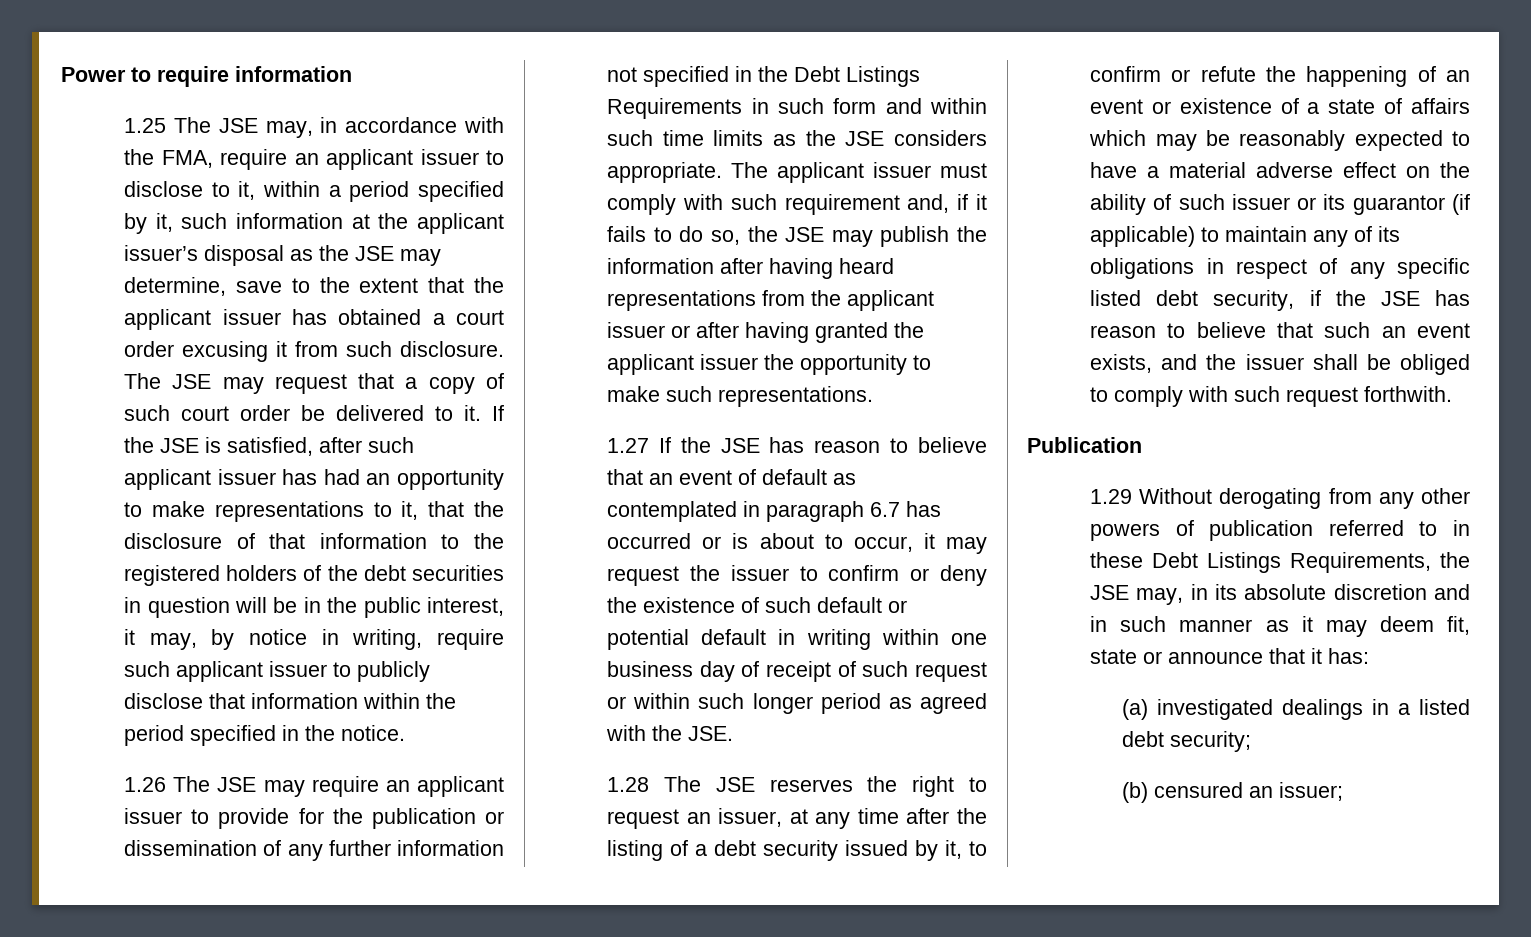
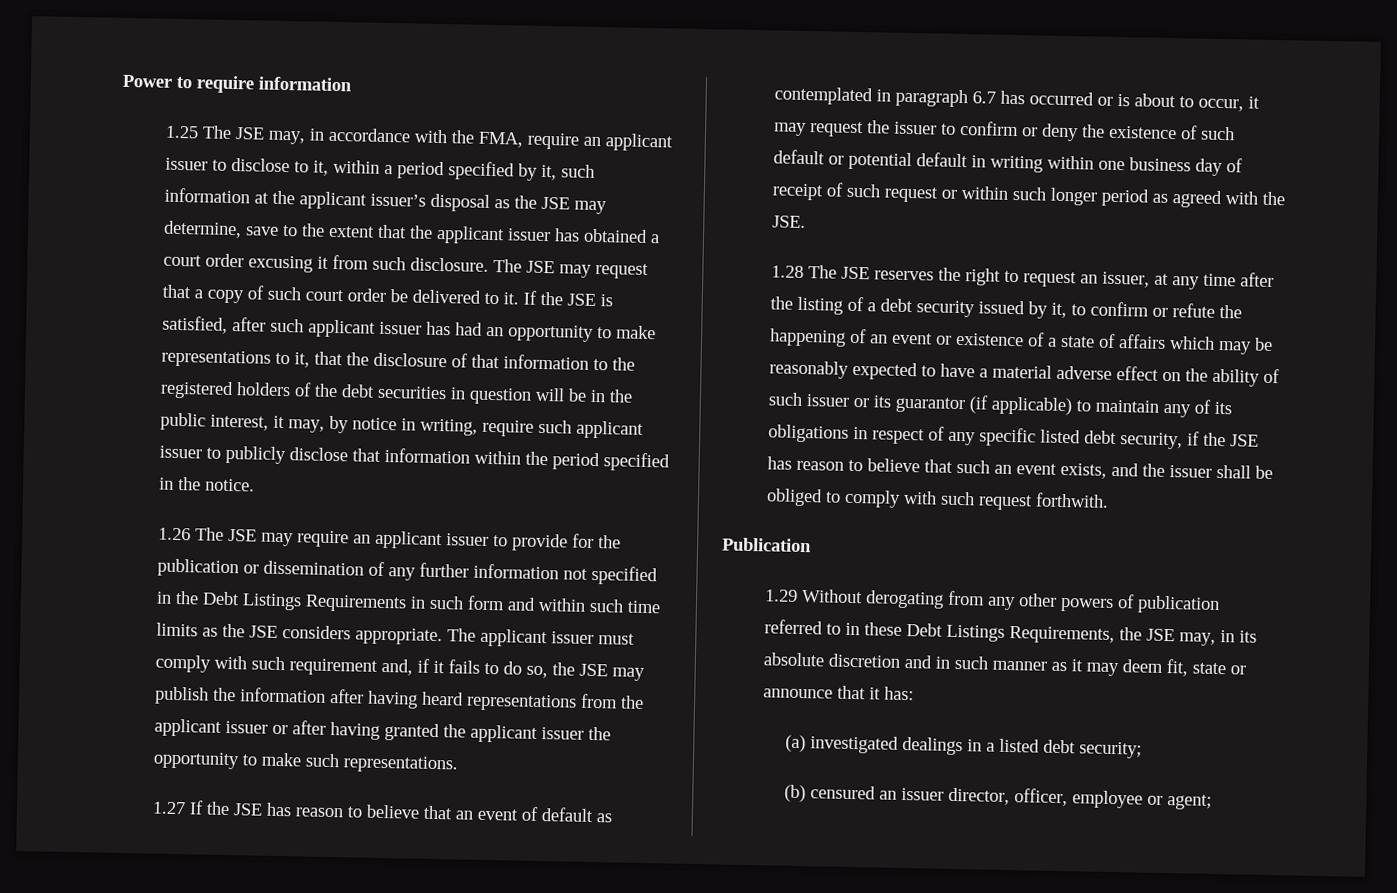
- (b) censured an issuer;
+ (b) censured an issuer director, officer, employee or agent;

